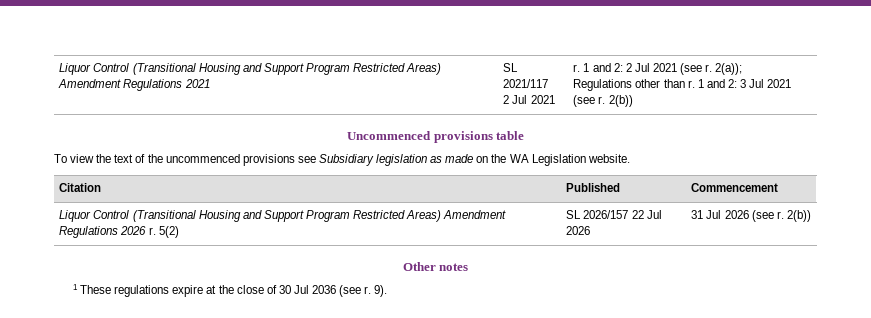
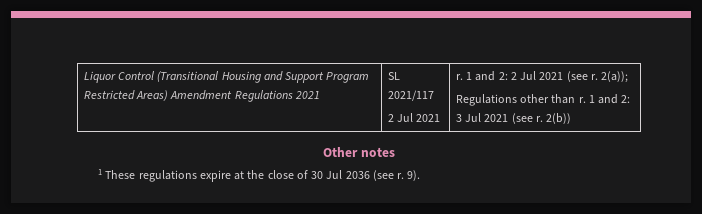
- Uncommenced provisions table
- To view the text of the uncommenced provisions see Subsidiary legislation as made on the WA Legislation website.
- Citation | Published | Commencement
- Liquor Control (Transitional Housing and Support Program Restricted Areas) Amendment Regulations 2026 r. 5(2) | SL 2026/157 22 Jul 2026 | 31 Jul 2026 (see r. 2(b))

